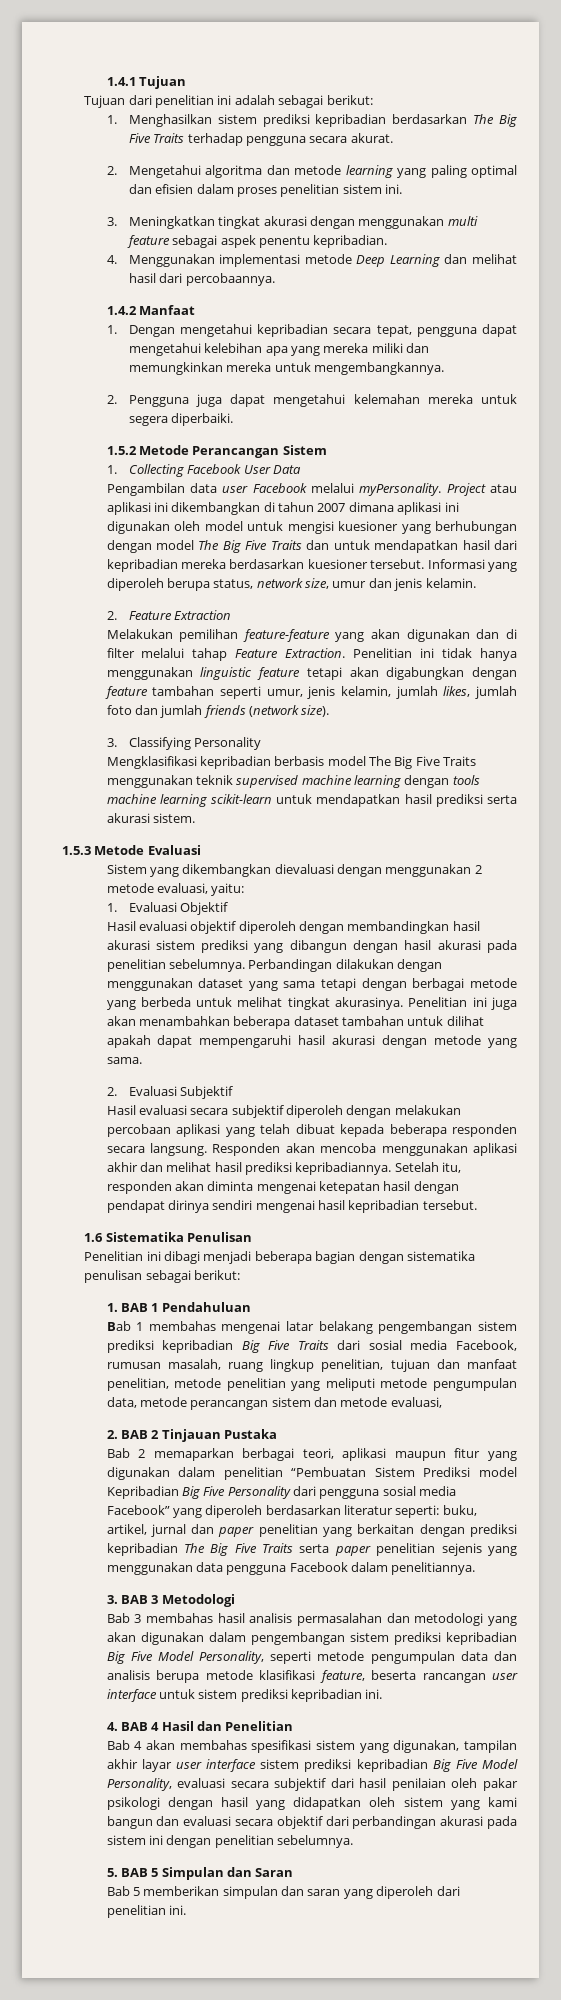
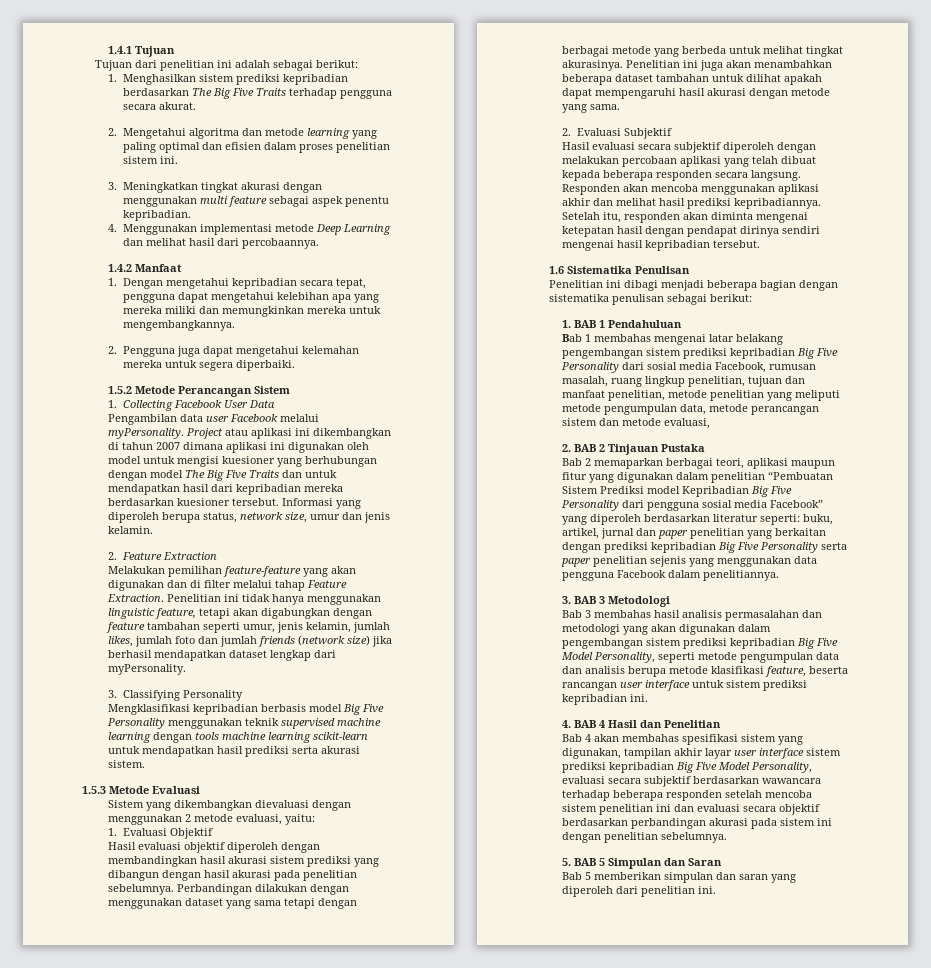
- Penelitian ini tidak hanya menggunakan linguistic feature tetapi akan digabungkan dengan feature tambahan seperti umur, jenis kelamin, jumlah likes, jumlah foto dan jumlah friends (network size).
+ Penelitian ini tidak hanya menggunakan linguistic feature, tetapi akan digabungkan dengan feature tambahan seperti umur, jenis kelamin, jumlah likes, jumlah foto dan jumlah friends (network size) jika berhasil mendapatkan dataset lengkap dari myPersonality.
- Mengklasifikasi kepribadian berbasis model The Big Five Traits menggunakan teknik supervised machine learning dengan tools machine learning scikit-learn untuk mendapatkan hasil prediksi serta akurasi sistem.
+ Mengklasifikasi kepribadian berbasis model Big Five Personality menggunakan teknik supervised machine learning dengan tools machine learning scikit-learn untuk mendapatkan hasil prediksi serta akurasi sistem.
- Bab 1 membahas mengenai latar belakang pengembangan sistem prediksi kepribadian Big Five Traits dari sosial media Facebook, rumusan masalah, ruang lingkup penelitian, tujuan dan manfaat penelitian, metode penelitian yang meliputi metode pengumpulan data, metode perancangan sistem dan metode evaluasi,
+ Bab 1 membahas mengenai latar belakang pengembangan sistem prediksi kepribadian Big Five Personality dari sosial media Facebook, rumusan masalah, ruang lingkup penelitian, tujuan dan manfaat penelitian, metode penelitian yang meliputi metode pengumpulan data, metode perancangan sistem dan metode evaluasi,
- Bab 2 memaparkan berbagai teori, aplikasi maupun fitur yang digunakan dalam penelitian “Pembuatan Sistem Prediksi model Kepribadian Big Five Personality dari pengguna sosial media Facebook” yang diperoleh berdasarkan literatur seperti: buku, artikel, jurnal dan paper penelitian yang berkaitan dengan prediksi kepribadian The Big Five Traits serta paper penelitian sejenis yang menggunakan data pengguna Facebook dalam penelitiannya.
+ Bab 2 memaparkan berbagai teori, aplikasi maupun fitur yang digunakan dalam penelitian “Pembuatan Sistem Prediksi model Kepribadian Big Five Personality dari pengguna sosial media Facebook” yang diperoleh berdasarkan literatur seperti: buku, artikel, jurnal dan paper penelitian yang berkaitan dengan prediksi kepribadian Big Five Personality serta paper penelitian sejenis yang menggunakan data pengguna Facebook dalam penelitiannya.
- Bab 4 akan membahas spesifikasi sistem yang digunakan, tampilan akhir layar user interface sistem prediksi kepribadian Big Five Model Personality, evaluasi secara subjektif dari hasil penilaian oleh pakar psikologi dengan hasil yang didapatkan oleh sistem yang kami bangun dan evaluasi secara objektif dari perbandingan akurasi pada sistem ini dengan penelitian sebelumnya.
+ Bab 4 akan membahas spesifikasi sistem yang digunakan, tampilan akhir layar user interface sistem prediksi kepribadian Big Five Model Personality, evaluasi secara subjektif berdasarkan wawancara terhadap beberapa responden setelah mencoba sistem penelitian ini dan evaluasi secara objektif berdasarkan perbandingan akurasi pada sistem ini dengan penelitian sebelumnya.

